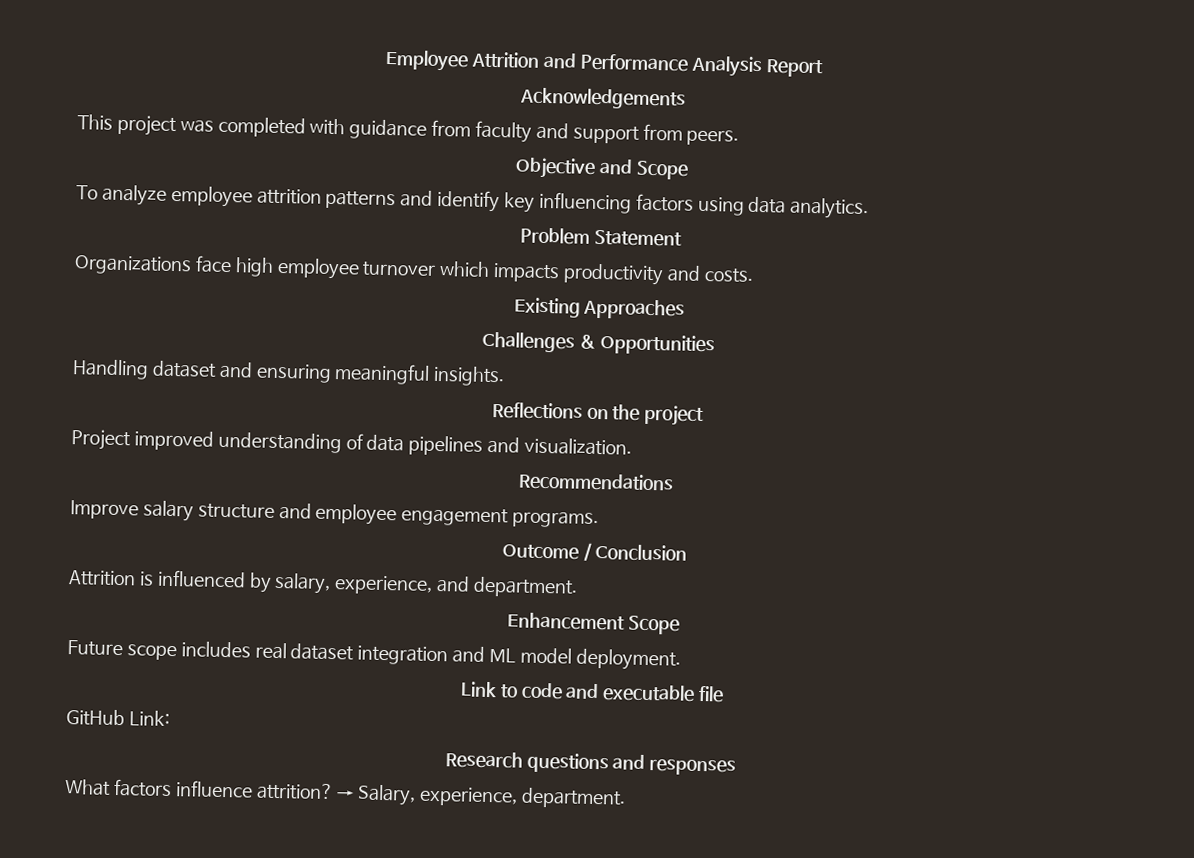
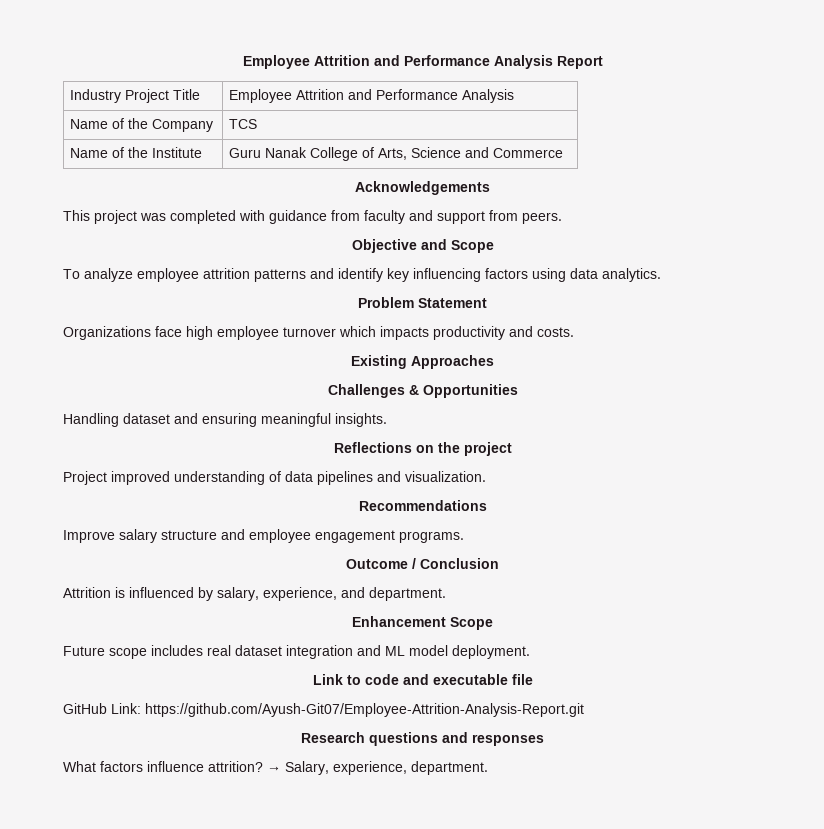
+ Industry Project Title | Employee Attrition and Performance Analysis
+ Name of the Company | TCS
+ Name of the Institute | Guru Nanak College of Arts, Science and Commerce
- GitHub Link:
+ GitHub Link: https://github.com/Ayush-Git07/Employee-Attrition-Analysis-Report.git

